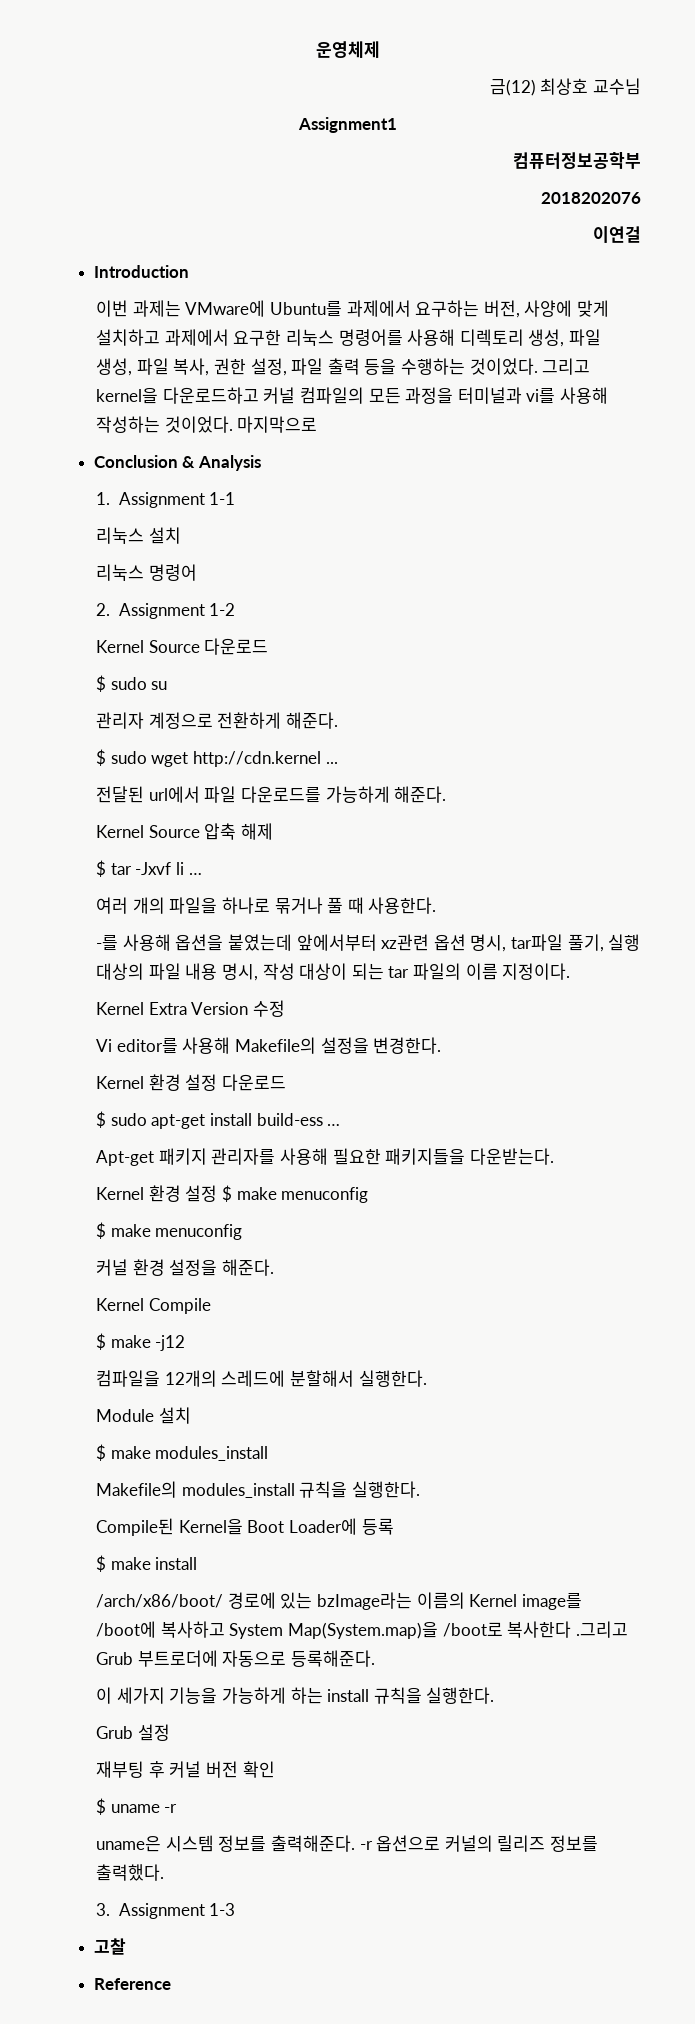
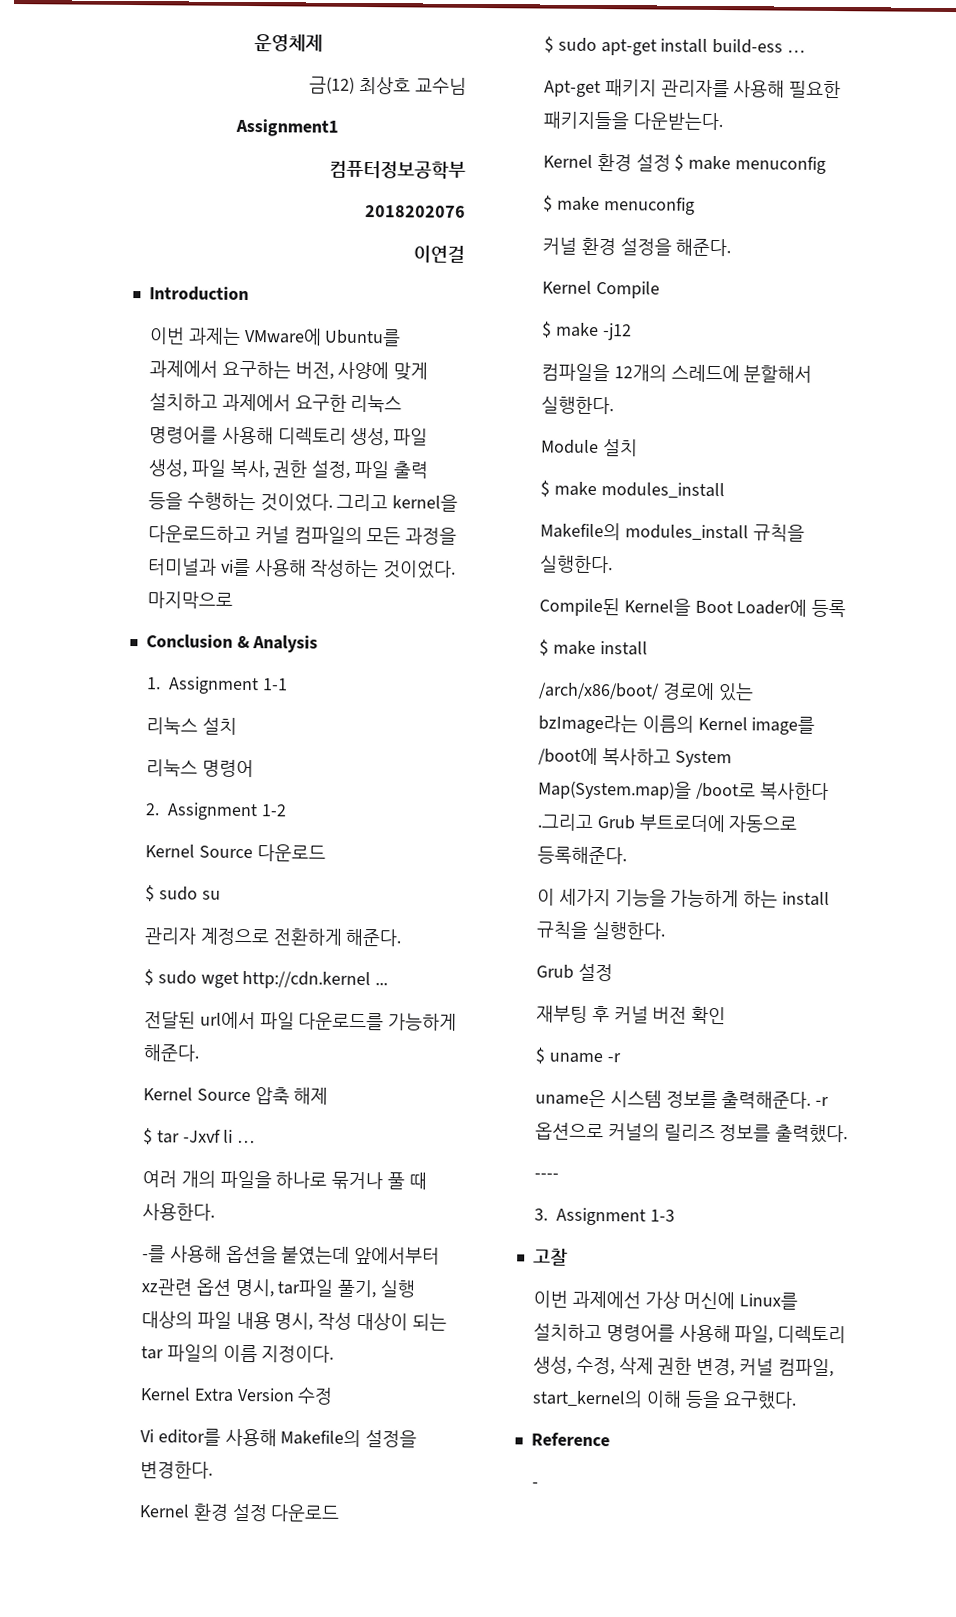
+ ----
+ 이번 과제에선 가상 머신에 Linux를 설치하고 명령어를 사용해 파일, 디렉토리 생성, 수정, 삭제 권한 변경, 커널 컴파일, start_kernel의 이해 등을 요구했다.
+ -

